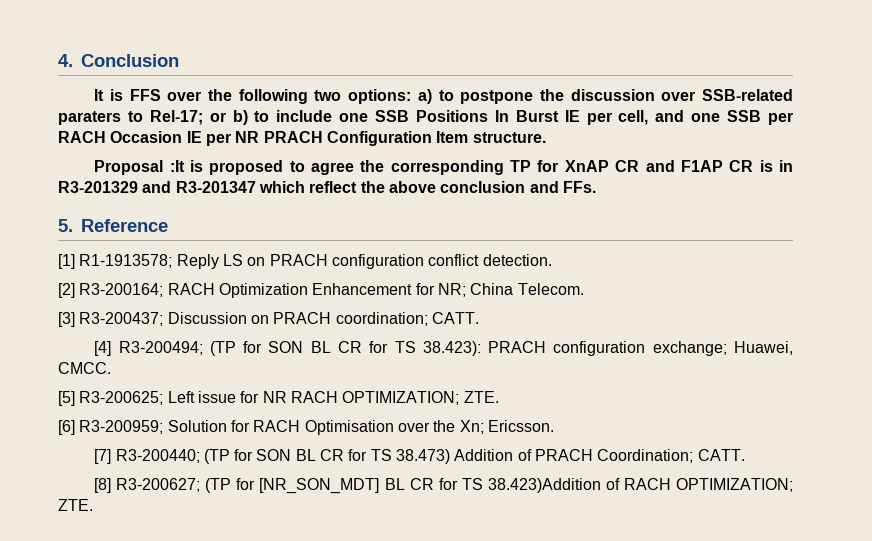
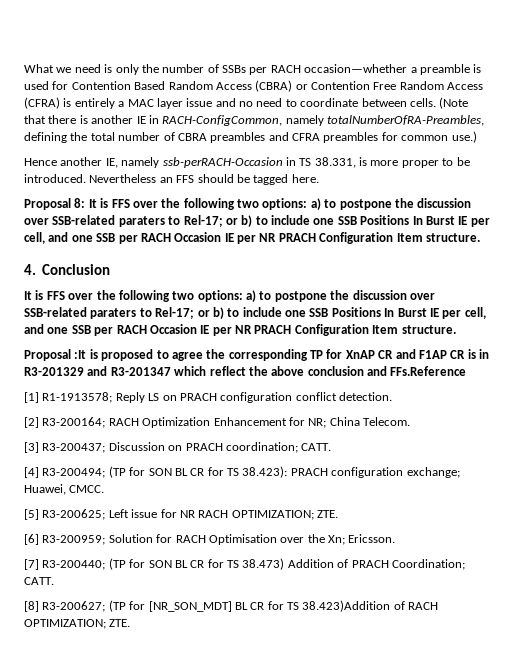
+ What we need is only the number of SSBs per RACH occasion—whether a preamble is used for Contention Based Random Access (CBRA) or Contention Free Random Access (CFRA) is entirely a MAC layer issue and no need to coordinate between cells. (Note that there is another IE in RACH-ConfigCommon, namely totalNumberOfRA-Preambles, defining the total number of CBRA preambles and CFRA preambles for common use.)
+ Hence another IE, namely ssb-perRACH-Occasion in TS 38.331, is more proper to be introduced. Nevertheless an FFS should be tagged here.
+ Proposal 8: It is FFS over the following two options: a) to postpone the discussion over SSB-related paraters to Rel-17; or b) to include one SSB Positions In Burst IE per cell, and one SSB per RACH Occasion IE per NR PRACH Configuration Item structure.
- Proposal :It is proposed to agree the corresponding TP for XnAP CR and F1AP CR is in R3-201329 and R3-201347 which reflect the above conclusion and FFs.
- 5. Reference
+ Proposal :It is proposed to agree the corresponding TP for XnAP CR and F1AP CR is in R3-201329 and R3-201347 which reflect the above conclusion and FFs.Reference

